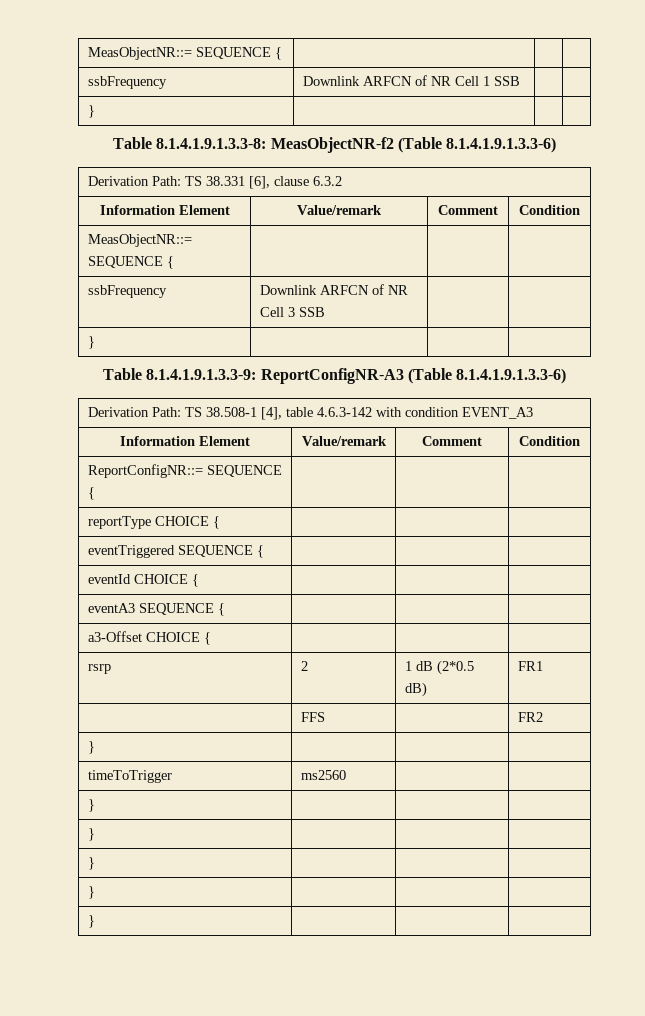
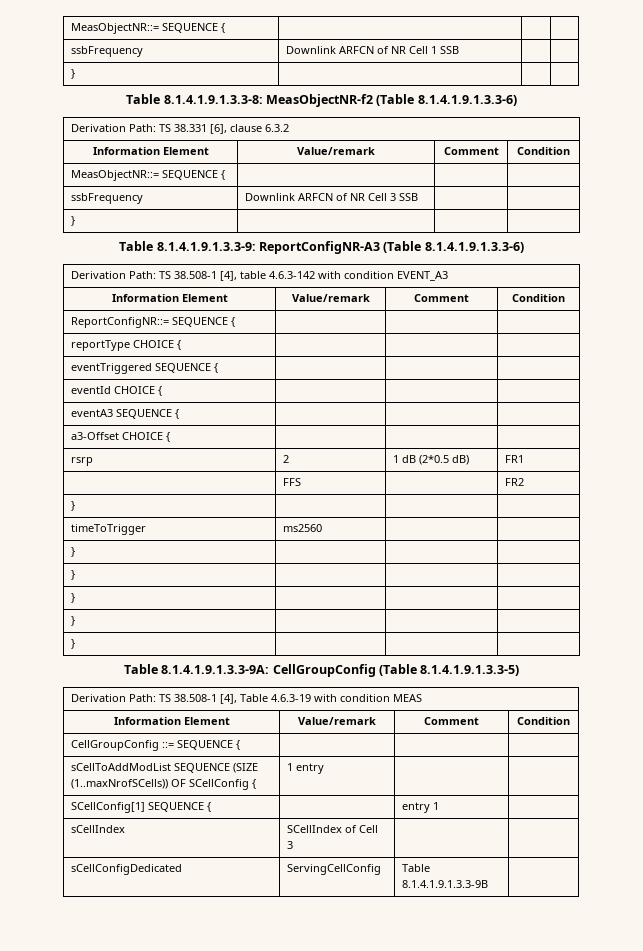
+ Table 8.1.4.1.9.1.3.3-9A: CellGroupConfig (Table 8.1.4.1.9.1.3.3-5)
+ Derivation Path: TS 38.508-1 [4], Table 4.6.3-19 with condition MEAS
+ Information Element | Value/remark | Comment | Condition
+ CellGroupConfig ::= SEQUENCE { | | |
+ sCellToAddModList SEQUENCE (SIZE (1..maxNrofSCells)) OF SCellConfig { | 1 entry | |
+ SCellConfig[1] SEQUENCE { | | entry 1 |
+ sCellIndex | SCellIndex of Cell 3 | |
+ sCellConfigDedicated | ServingCellConfig | Table 8.1.4.1.9.1.3.3-9B |

